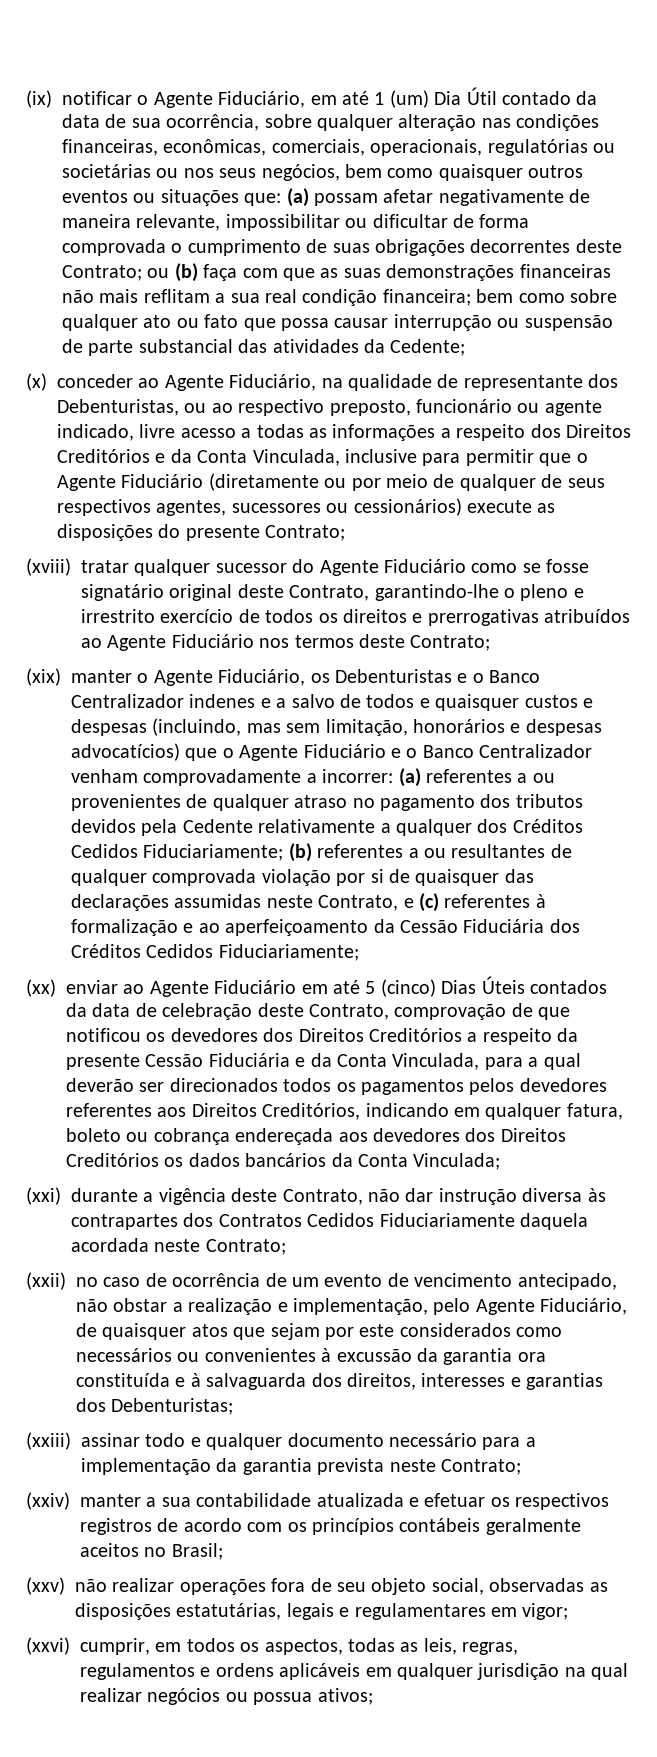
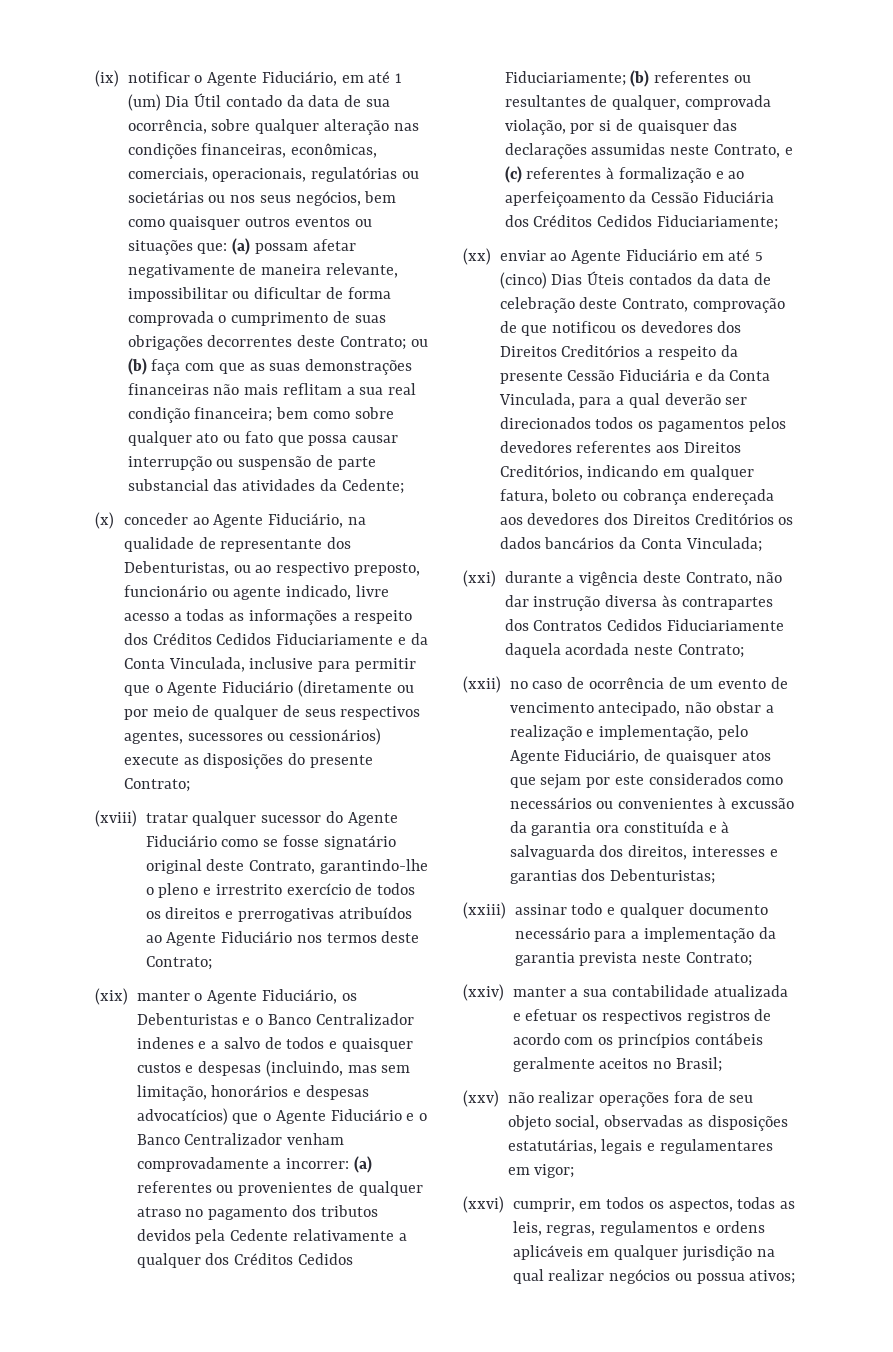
- (x) conceder ao Agente Fiduciário, na qualidade de representante dos Debenturistas, ou ao respectivo preposto, funcionário ou agente indicado, livre acesso a todas as informações a respeito dos Direitos Creditórios e da Conta Vinculada, inclusive para permitir que o Agente Fiduciário (diretamente ou por meio de qualquer de seus respectivos agentes, sucessores ou cessionários) execute as disposições do presente Contrato;
+ (x) conceder ao Agente Fiduciário, na qualidade de representante dos Debenturistas, ou ao respectivo preposto, funcionário ou agente indicado, livre acesso a todas as informações a respeito dos Créditos Cedidos Fiduciariamente e da Conta Vinculada, inclusive para permitir que o Agente Fiduciário (diretamente ou por meio de qualquer de seus respectivos agentes, sucessores ou cessionários) execute as disposições do presente Contrato;
- (a) referentes a ou provenientes de qualquer atraso no pagamento dos tributos devidos pela Cedente relativamente a qualquer dos Créditos Cedidos Fiduciariamente;
+ (a) referentes ou provenientes de qualquer atraso no pagamento dos tributos devidos pela Cedente relativamente a qualquer dos Créditos Cedidos Fiduciariamente;
- (b) referentes a ou resultantes de qualquer comprovada violação por si de quaisquer das declarações assumidas neste Contrato, e (c) referentes à formalização e ao aperfeiçoamento da Cessão Fiduciária dos Créditos Cedidos Fiduciariamente;
+ (b) referentes ou resultantes de qualquer, comprovada violação, por si de quaisquer das declarações assumidas neste Contrato, e (c) referentes à formalização e ao aperfeiçoamento da Cessão Fiduciária dos Créditos Cedidos Fiduciariamente;

